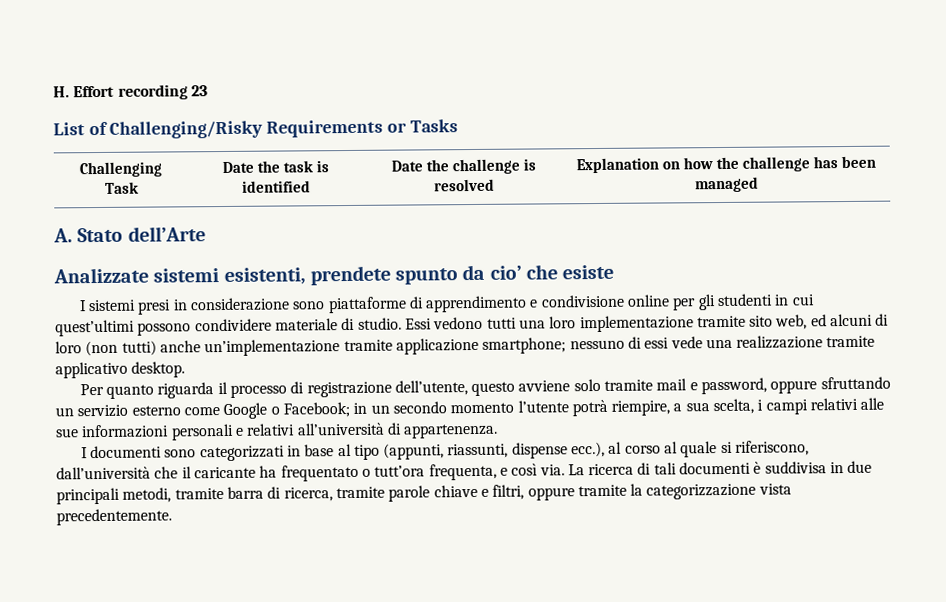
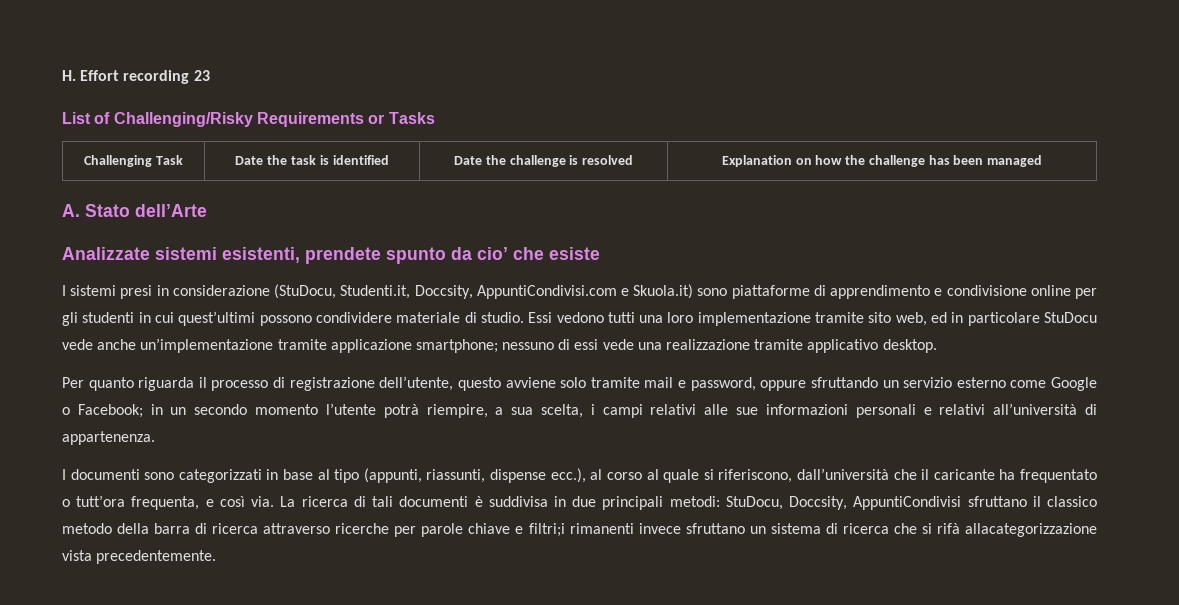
- I sistemi presi in considerazione sono piattaforme di apprendimento e condivisione online per gli studenti in cui quest’ultimi possono condividere materiale di studio.
+ I sistemi presi in considerazione (StuDocu, Studenti.it, Doccsity, AppuntiCondivisi.com e Skuola.it) sono piattaforme di apprendimento e condivisione online per gli studenti in cui quest’ultimi possono condividere materiale di studio.
- Essi vedono tutti una loro implementazione tramite sito web, ed alcuni di loro (non tutti) anche un’implementazione tramite applicazione smartphone; nessuno di essi vede una realizzazione tramite applicativo desktop.
+ Essi vedono tutti una loro implementazione tramite sito web, ed in particolare StuDocu vede anche un’implementazione tramite applicazione smartphone; nessuno di essi vede una realizzazione tramite applicativo desktop.
- La ricerca di tali documenti è suddivisa in due principali metodi, tramite barra di ricerca, tramite parole chiave e filtri, oppure tramite la categorizzazione vista precedentemente.
+ La ricerca di tali documenti è suddivisa in due principali metodi: StuDocu, Doccsity, AppuntiCondivisi sfruttano il classico metodo della barra di ricerca attraverso ricerche per parole chiave e filtri;i rimanenti invece sfruttano un sistema di ricerca che si rifà allacategorizzazione vista precedentemente.

